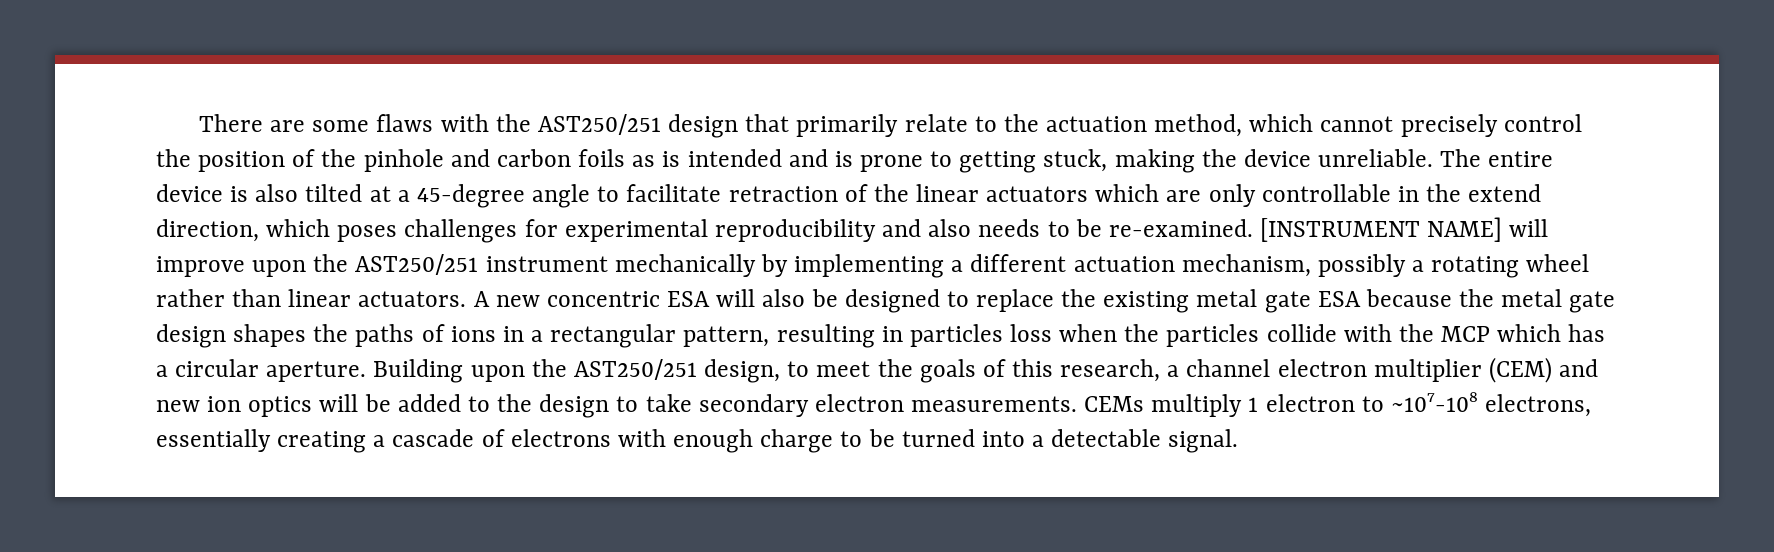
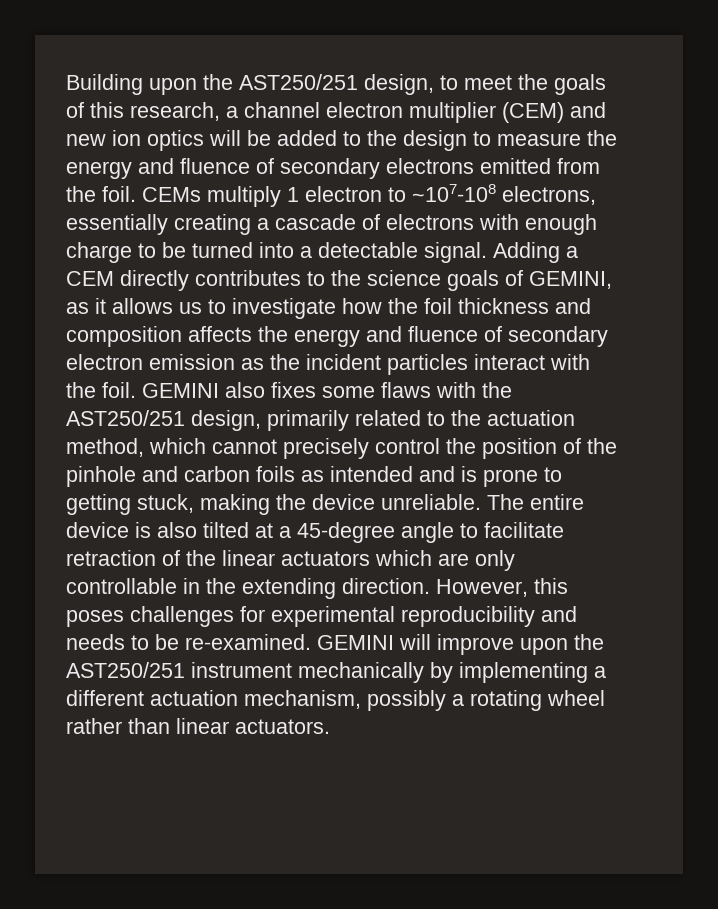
- There are some flaws with the AST250/251 design that primarily relate to the actuation method, which cannot precisely control the position of the pinhole and carbon foils as is intended and is prone to getting stuck, making the device unreliable.
+ Building upon the AST250/251 design, to meet the goals of this research, a channel electron multiplier (CEM) and new ion optics will be added to the design to measure the energy and fluence of secondary electrons emitted from the foil. CEMs multiply 1 electron to ~107-108 electrons, essentially creating a cascade of electrons with enough charge to be turned into a detectable signal. Adding a CEM directly contributes to the science goals of GEMINI, as it allows us to investigate how the foil thickness and composition affects the energy and fluence of secondary electron emission as the incident particles interact with the foil. GEMINI also fixes some flaws with the AST250/251 design, primarily related to the actuation method, which cannot precisely control the position of the pinhole and carbon foils as intended and is prone to getting stuck, making the device unreliable.
- The entire device is also tilted at a 45-degree angle to facilitate retraction of the linear actuators which are only controllable in the extend direction, which poses challenges for experimental reproducibility and also needs to be re-examined.
+ The entire device is also tilted at a 45-degree angle to facilitate retraction of the linear actuators which are only controllable in the extending direction. However, this poses challenges for experimental reproducibility and needs to be re-examined.
- [INSTRUMENT NAME] will improve upon the AST250/251 instrument mechanically by implementing a different actuation mechanism, possibly a rotating wheel rather than linear actuators. A new concentric ESA will also be designed to replace the existing metal gate ESA because the metal gate design shapes the paths of ions in a rectangular pattern, resulting in particles loss when the particles collide with the MCP which has a circular aperture. Building upon the AST250/251 design, to meet the goals of this research, a channel electron multiplier (CEM) and new ion optics will be added to the design to take secondary electron measurements. CEMs multiply 1 electron to ~107-108 electrons, essentially creating a cascade of electrons with enough charge to be turned into a detectable signal.
+ GEMINI will improve upon the AST250/251 instrument mechanically by implementing a different actuation mechanism, possibly a rotating wheel rather than linear actuators.

